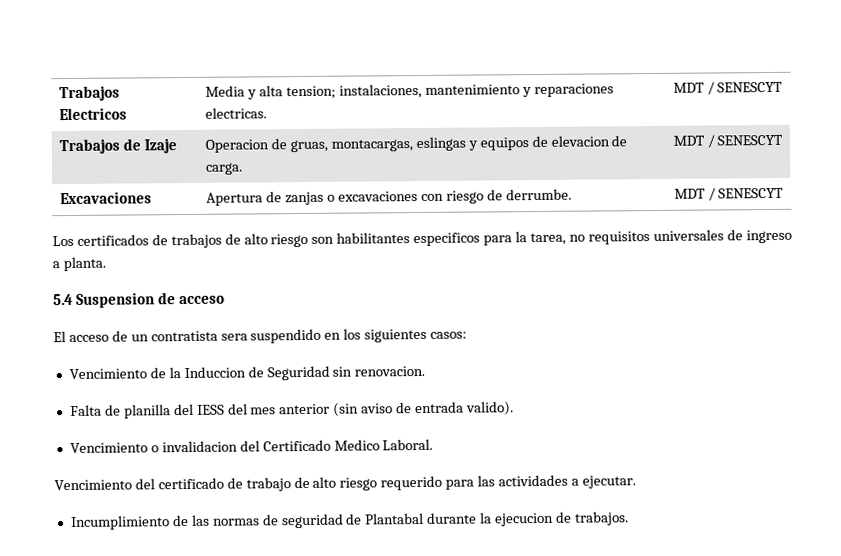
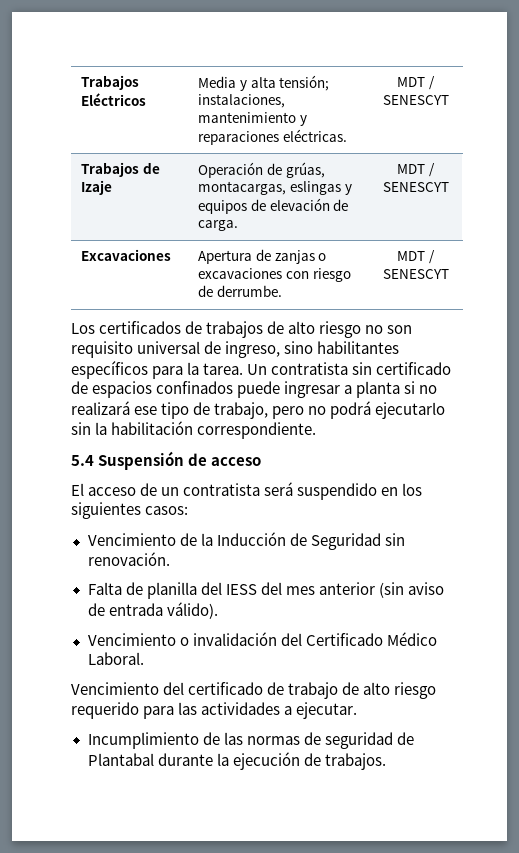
- Trabajos Electricos | Media y alta tension; instalaciones, mantenimiento y reparaciones electricas. | MDT / SENESCYT
+ Trabajos Eléctricos | Media y alta tensión; instalaciones, mantenimiento y reparaciones eléctricas. | MDT / SENESCYT
- Trabajos de Izaje | Operacion de gruas, montacargas, eslingas y equipos de elevacion de carga. | MDT / SENESCYT
+ Trabajos de Izaje | Operación de grúas, montacargas, eslingas y equipos de elevación de carga. | MDT / SENESCYT
- Los certificados de trabajos de alto riesgo son habilitantes especificos para la tarea, no requisitos universales de ingreso a planta.
+ Los certificados de trabajos de alto riesgo no son requisito universal de ingreso, sino habilitantes específicos para la tarea. Un contratista sin certificado de espacios confinados puede ingresar a planta si no realizará ese tipo de trabajo, pero no podrá ejecutarlo sin la habilitación correspondiente.
- 5.4 Suspension de acceso
+ 5.4 Suspensión de acceso
- El acceso de un contratista sera suspendido en los siguientes casos:
+ El acceso de un contratista será suspendido en los siguientes casos:
- Vencimiento de la Induccion de Seguridad sin renovacion.
+ Vencimiento de la Inducción de Seguridad sin renovación.
- Falta de planilla del IESS del mes anterior (sin aviso de entrada valido).
+ Falta de planilla del IESS del mes anterior (sin aviso de entrada válido).
- Vencimiento o invalidacion del Certificado Medico Laboral.
+ Vencimiento o invalidación del Certificado Médico Laboral.
- Incumplimiento de las normas de seguridad de Plantabal durante la ejecucion de trabajos.
+ Incumplimiento de las normas de seguridad de Plantabal durante la ejecución de trabajos.

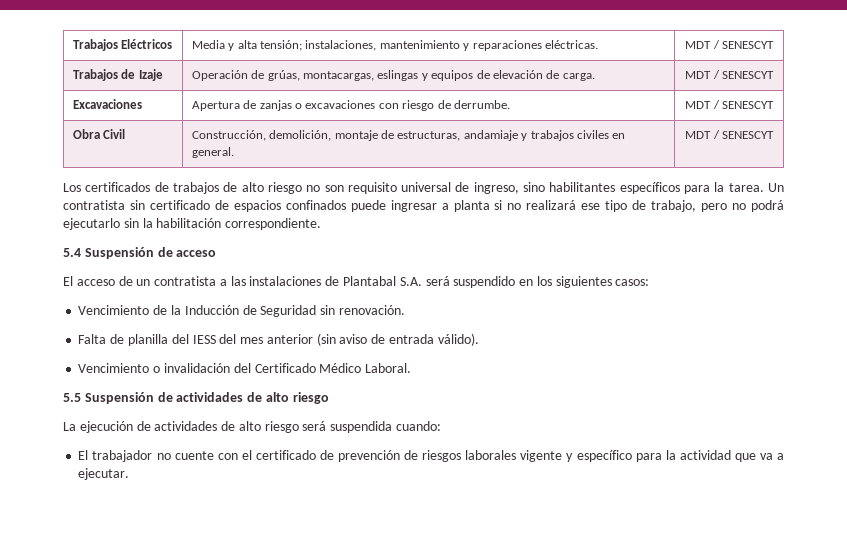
+ Obra Civil | Construcción, demolición, montaje de estructuras, andamiaje y trabajos civiles en general. | MDT / SENESCYT
- El acceso de un contratista será suspendido en los siguientes casos:
+ El acceso de un contratista a las instalaciones de Plantabal S.A. será suspendido en los siguientes casos:
- Vencimiento del certificado de trabajo de alto riesgo requerido para las actividades a ejecutar.
- Incumplimiento de las normas de seguridad de Plantabal durante la ejecución de trabajos.
+ 5.5 Suspensión de actividades de alto riesgo
+ La ejecución de actividades de alto riesgo será suspendida cuando:
+ El trabajador no cuente con el certificado de prevención de riesgos laborales vigente y específico para la actividad que va a ejecutar.

